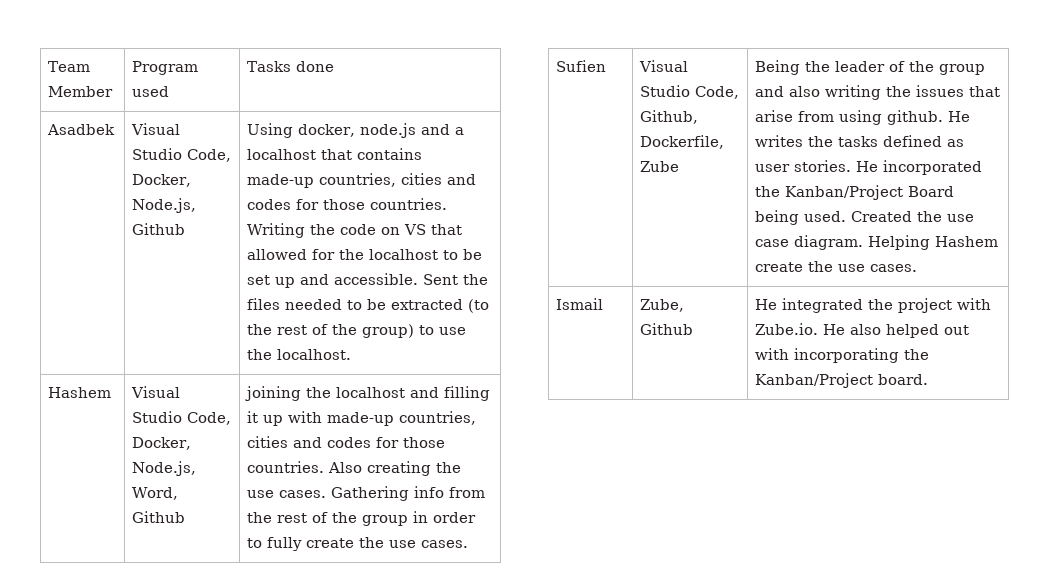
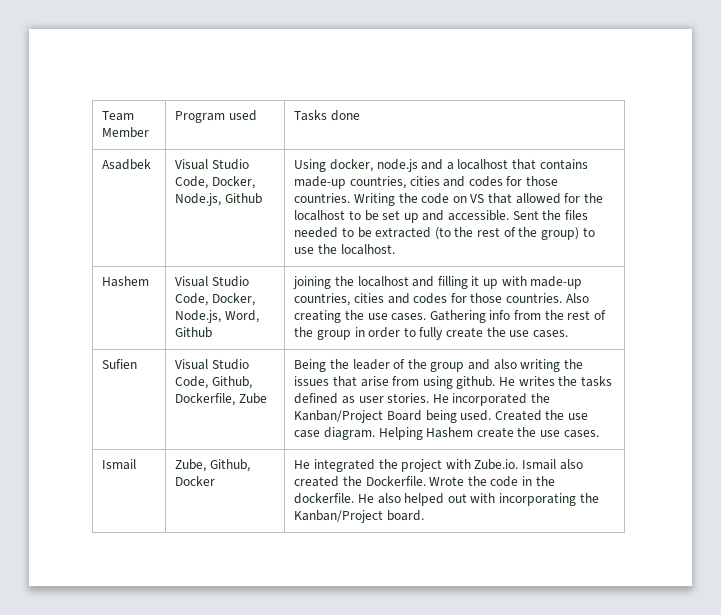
- Ismail | Zube, Github | He integrated the project with Zube.io. He also helped out with incorporating the Kanban/Project board.
+ Ismail | Zube, Github, Docker | He integrated the project with Zube.io. Ismail also created the Dockerfile. Wrote the code in the dockerfile. He also helped out with incorporating the Kanban/Project board.

